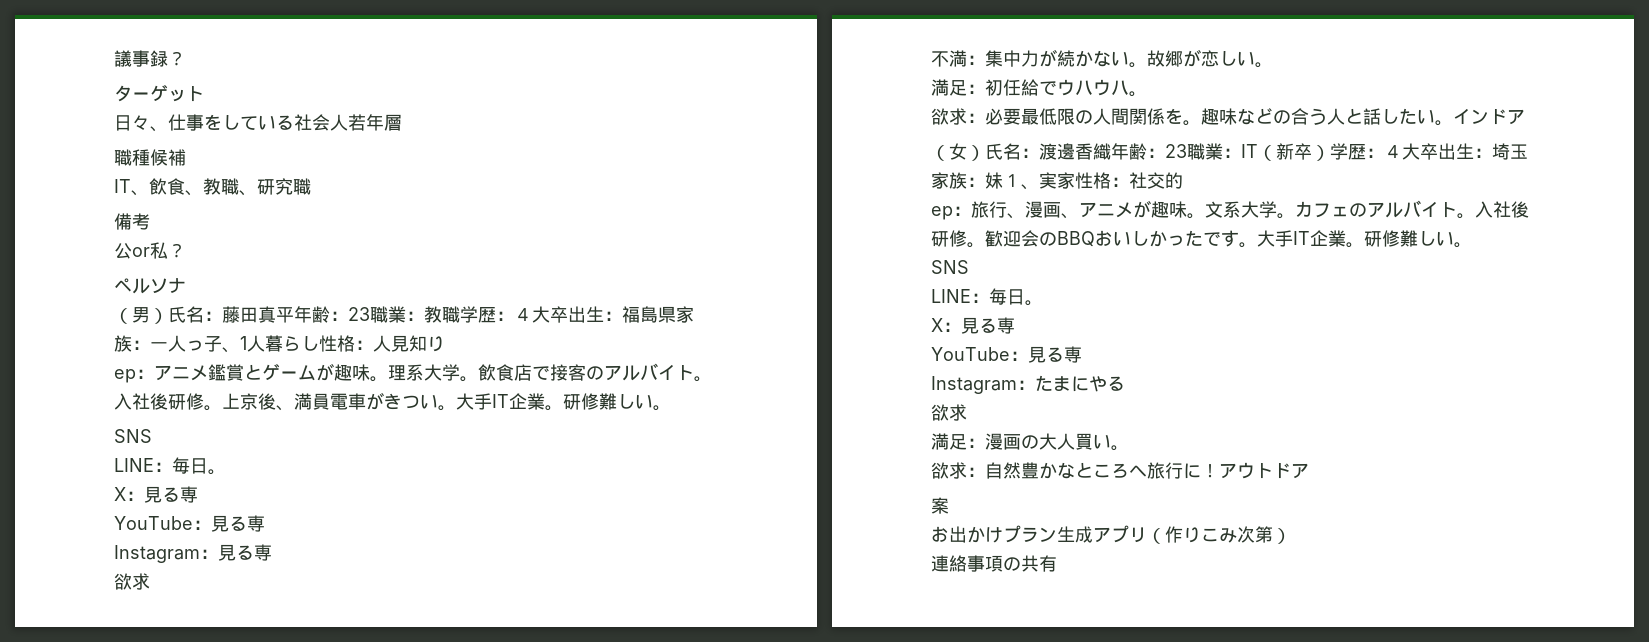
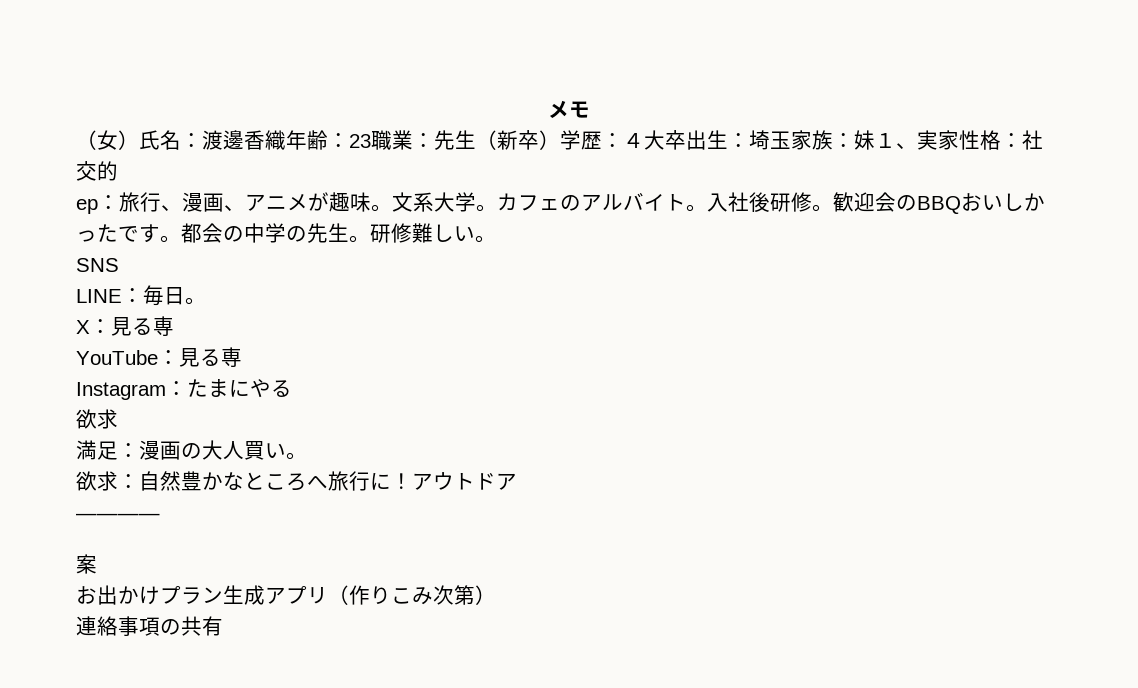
- 議事録？
- ターゲット
- 日々、仕事をしている社会人若年層
- 職種候補
- IT、飲食、教職、研究職
- 備考
- 公or私？
- ペルソナ
- （男）氏名：藤田真平年齢：23職業：教職学歴：４大卒出生：福島県家族：一人っ子、1人暮らし性格：人見知り
- ep：アニメ鑑賞とゲームが趣味。理系大学。飲食店で接客のアルバイト。入社後研修。上京後、満員電車がきつい。大手IT企業。研修難しい。
- SNS
- LINE：毎日。
- X：見る専
- YouTube：見る専
- Instagram：見る専
- 欲求
- 不満：集中力が続かない。故郷が恋しい。
- 満足：初任給でウハウハ。
- 欲求：必要最低限の人間関係を。趣味などの合う人と話したい。インドア
+ メモ
- （女）氏名：渡邊香織年齢：23職業：IT（新卒）学歴：４大卒出生：埼玉家族：妹１、実家性格：社交的
+ （女）氏名：渡邊香織年齢：23職業：先生（新卒）学歴：４大卒出生：埼玉家族：妹１、実家性格：社交的
- 歓迎会のBBQおいしかったです。大手IT企業。
+ 歓迎会のBBQおいしかったです。都会の中学の先生。
+ ――――

